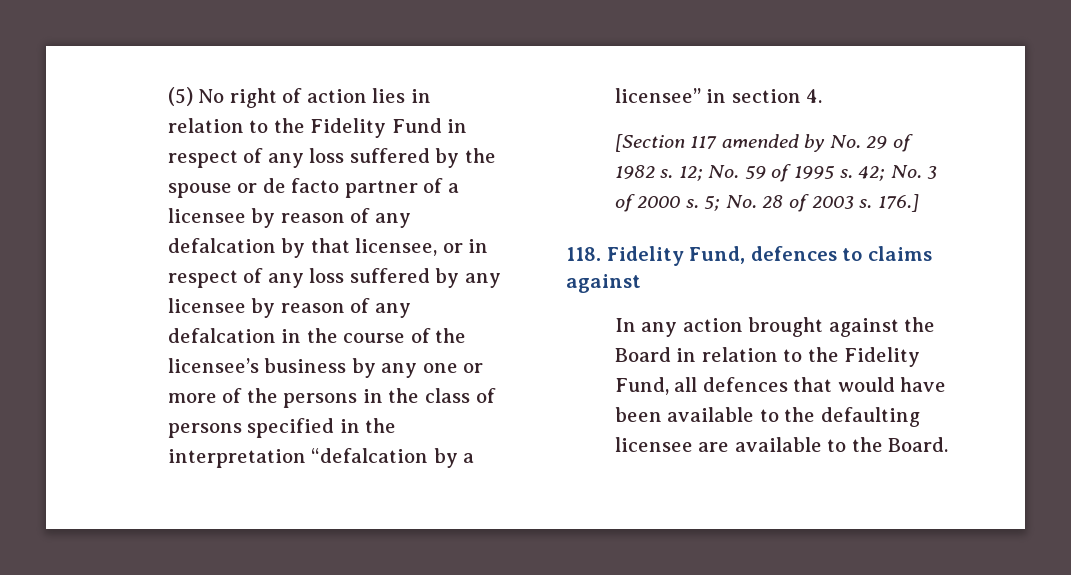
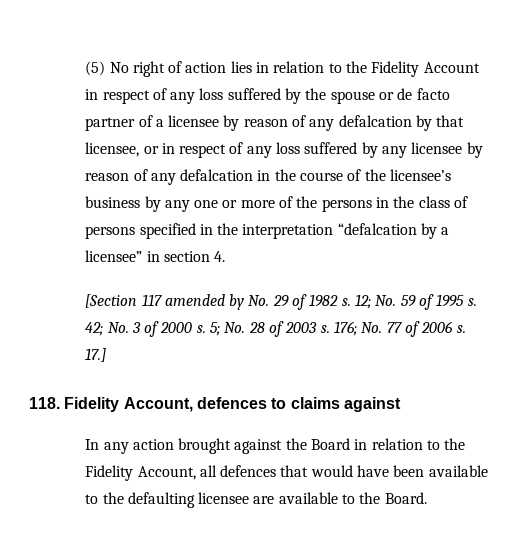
- (5) No right of action lies in relation to the Fidelity Fund in respect of any loss suffered by the spouse or de facto partner of a licensee by reason of any defalcation by that licensee, or in respect of any loss suffered by any licensee by reason of any defalcation in the course of the licensee’s business by any one or more of the persons in the class of persons specified in the interpretation “defalcation by a licensee” in section 4.
+ (5) No right of action lies in relation to the Fidelity Account in respect of any loss suffered by the spouse or de facto partner of a licensee by reason of any defalcation by that licensee, or in respect of any loss suffered by any licensee by reason of any defalcation in the course of the licensee’s business by any one or more of the persons in the class of persons specified in the interpretation “defalcation by a licensee” in section 4.
- 176.]
+ 176; No. 77 of 2006 s. 17.]
- 118. Fidelity Fund, defences to claims against
+ 118. Fidelity Account, defences to claims against
- In any action brought against the Board in relation to the Fidelity Fund, all defences that would have been available to the defaulting licensee are available to the Board.
+ In any action brought against the Board in relation to the Fidelity Account, all defences that would have been available to the defaulting licensee are available to the Board.

